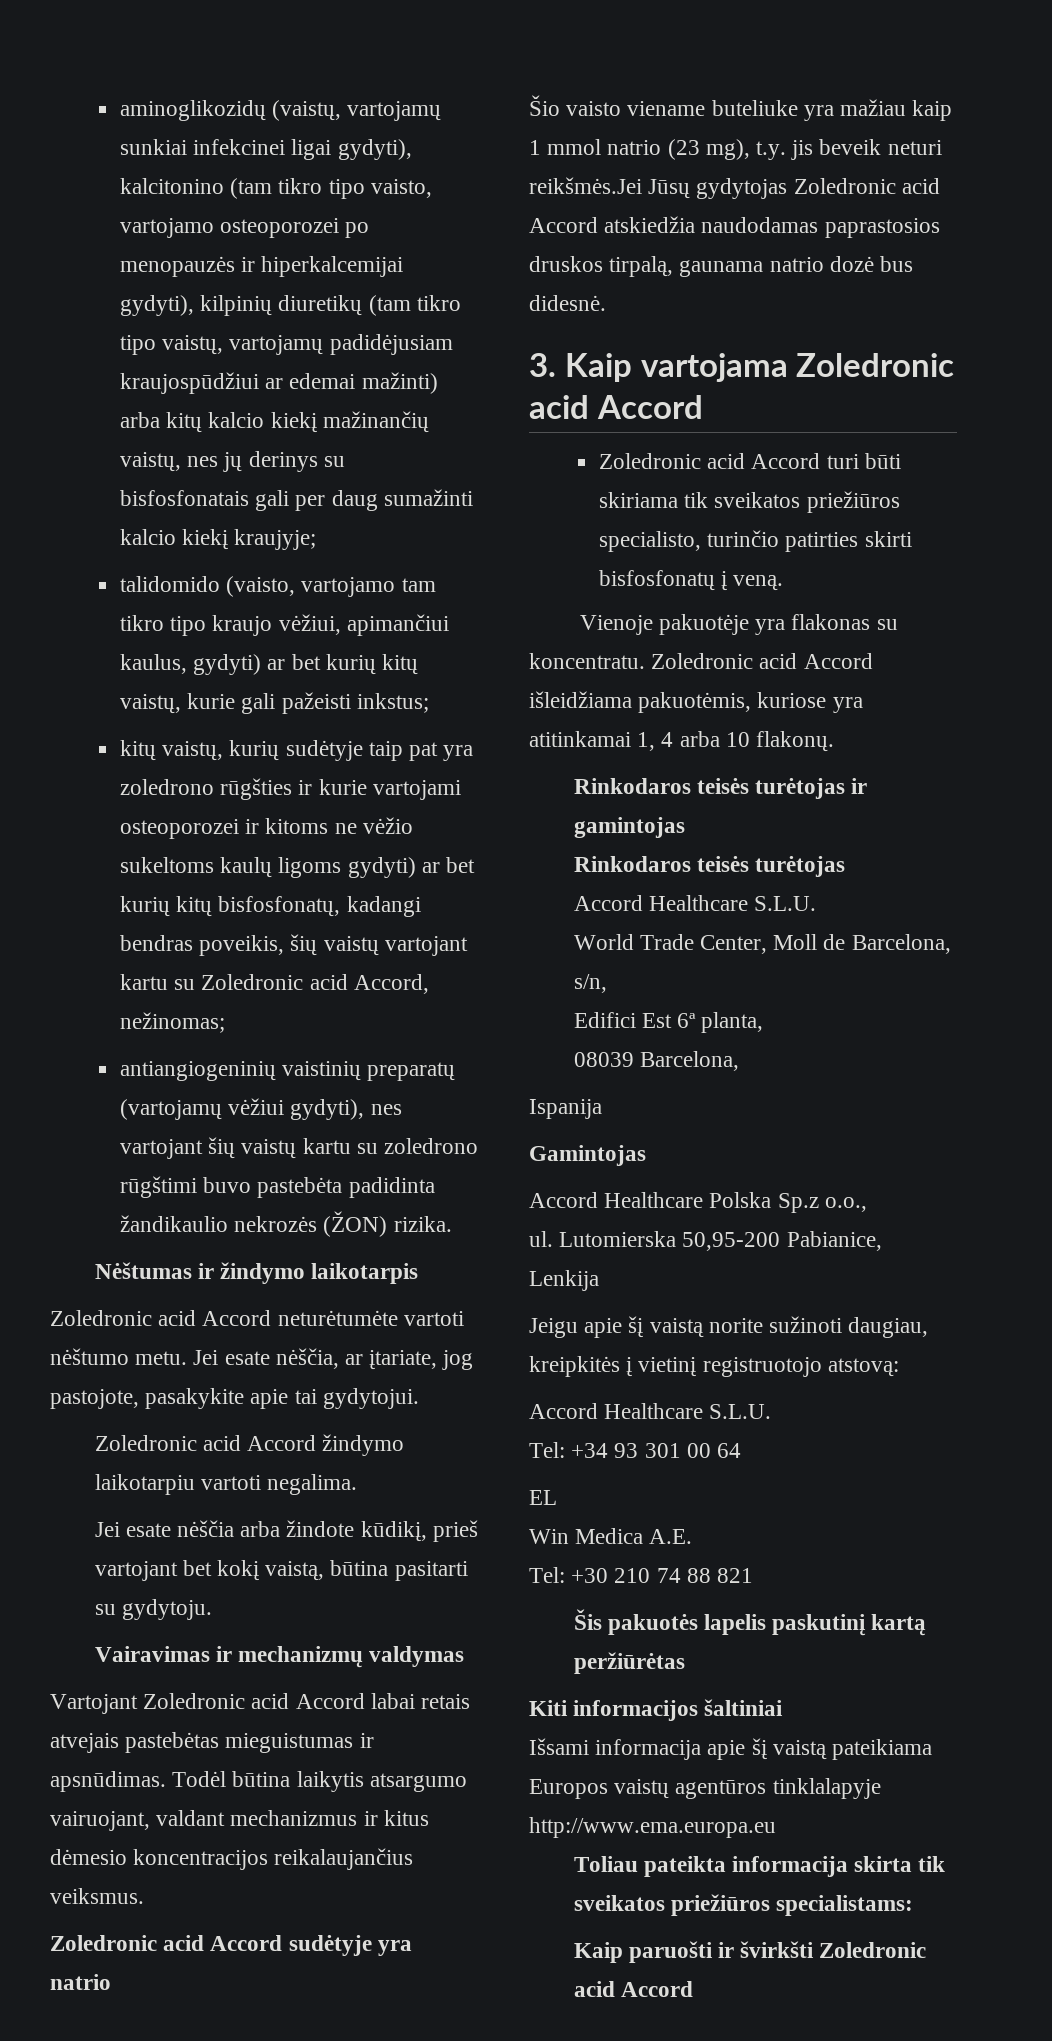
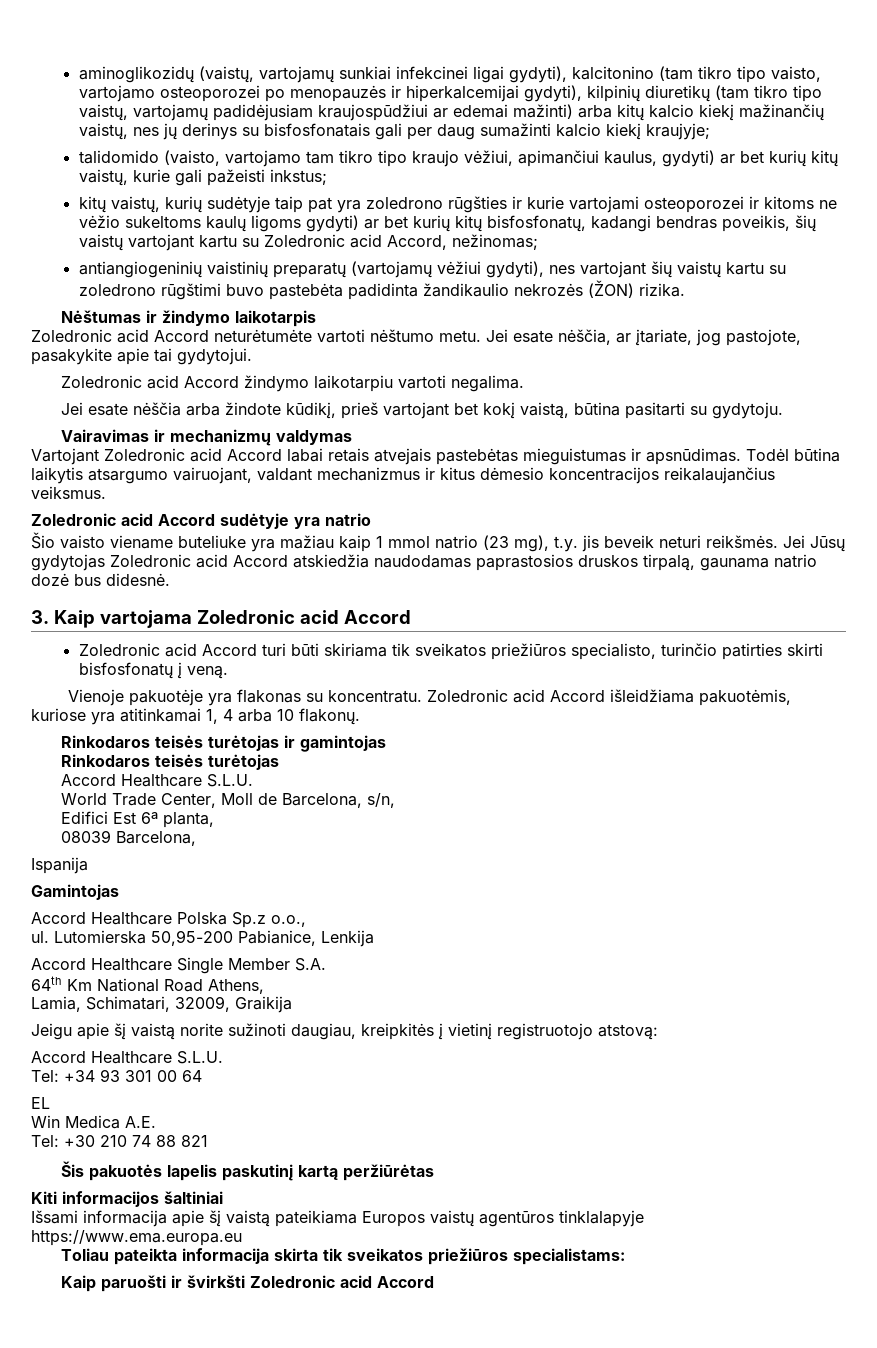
- Šio vaisto viename buteliuke yra mažiau kaip 1 mmol natrio (23 mg), t.y. jis beveik neturi reikšmės.Jei Jūsų gydytojas Zoledronic acid Accord atskiedžia naudodamas paprastosios druskos tirpalą, gaunama natrio dozė bus didesnė.
+ Šio vaisto viename buteliuke yra mažiau kaip 1 mmol natrio (23 mg), t.y. jis beveik neturi reikšmės. Jei Jūsų gydytojas Zoledronic acid Accord atskiedžia naudodamas paprastosios druskos tirpalą, gaunama natrio dozė bus didesnė.
+ Accord Healthcare Single Member S.A.
+ 64th Km National Road Athens,
+ Lamia, Schimatari, 32009, Graikija
- Išsami informacija apie šį vaistą pateikiama Europos vaistų agentūros tinklalapyje http://www.ema.europa.eu
+ Išsami informacija apie šį vaistą pateikiama Europos vaistų agentūros tinklalapyje https://www.ema.europa.eu

